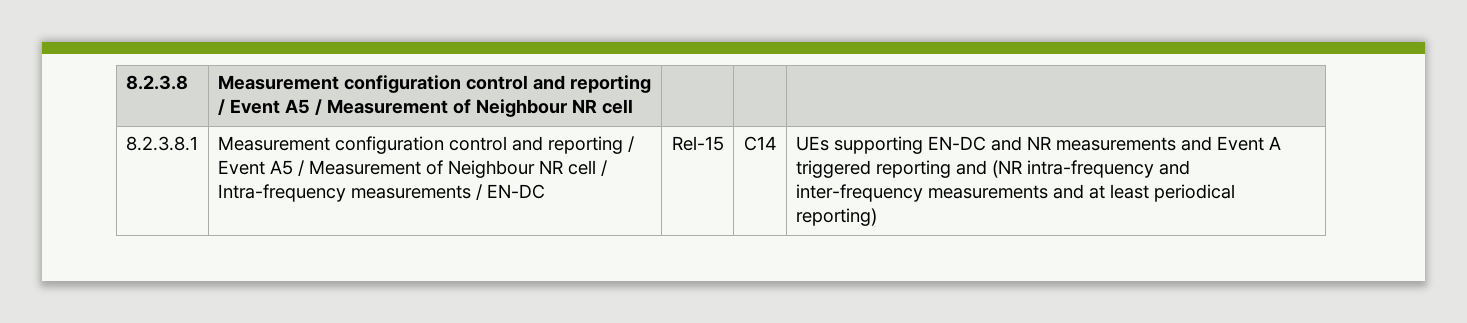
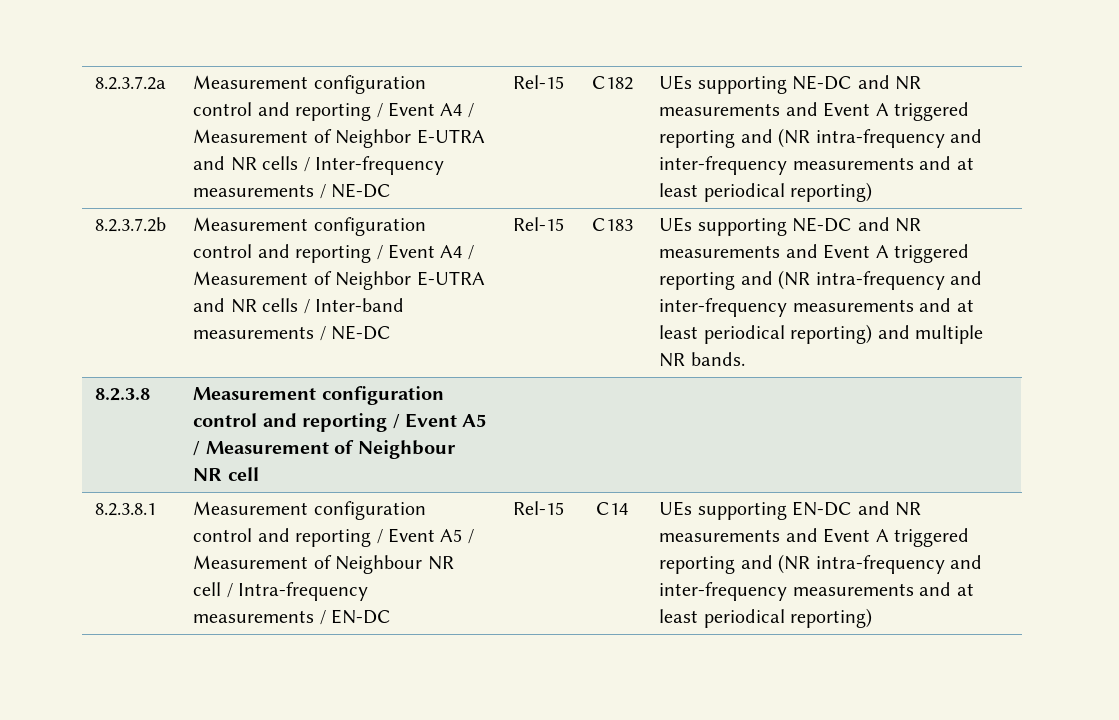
+ 8.2.3.7.2a | Measurement configuration control and reporting / Event A4 / Measurement of Neighbor E-UTRA and NR cells / Inter-frequency measurements / NE-DC | Rel-15 | C182 | UEs supporting NE-DC and NR measurements and Event A triggered reporting and (NR intra-frequency and inter-frequency measurements and at least periodical reporting)
+ 8.2.3.7.2b | Measurement configuration control and reporting / Event A4 / Measurement of Neighbor E-UTRA and NR cells / Inter-band measurements / NE-DC | Rel-15 | C183 | UEs supporting NE-DC and NR measurements and Event A triggered reporting and (NR intra-frequency and inter-frequency measurements and at least periodical reporting) and multiple NR bands.

